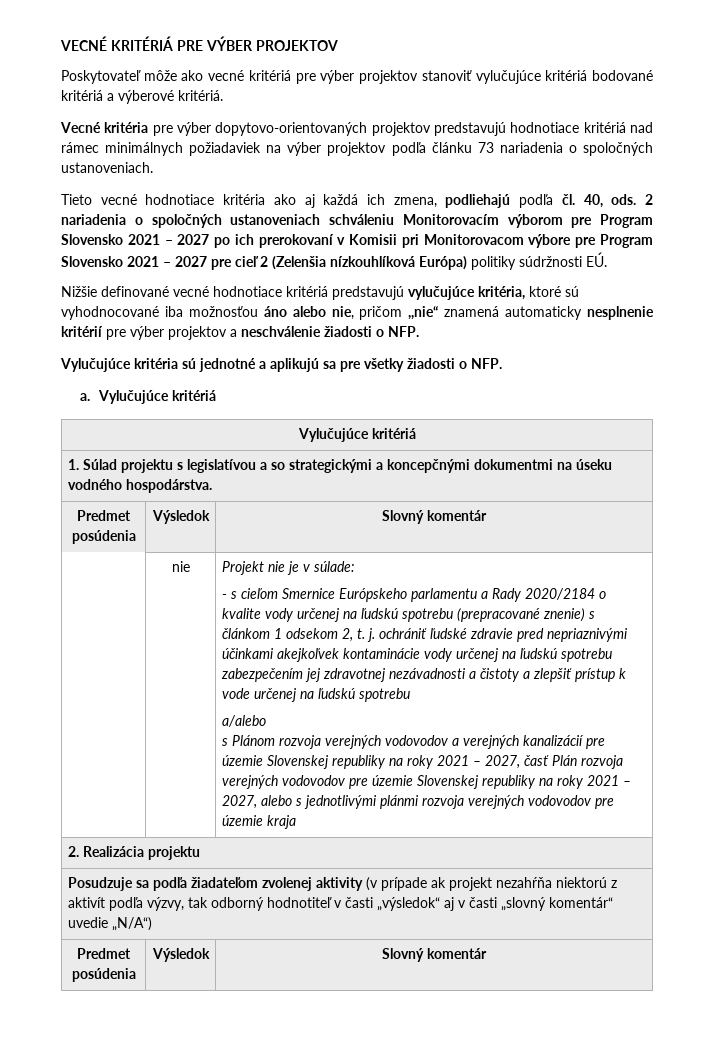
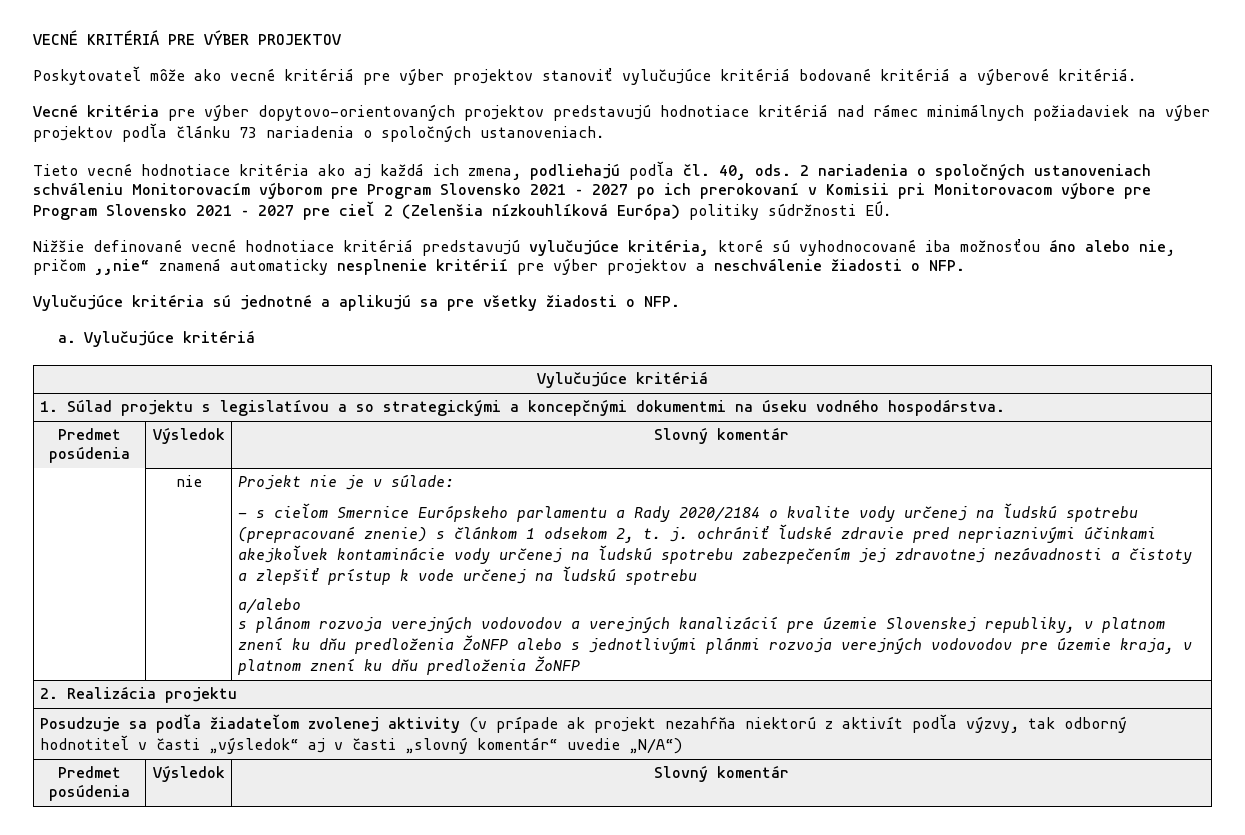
- s Plánom rozvoja verejných vodovodov a verejných kanalizácií pre územie Slovenskej republiky na roky 2021 – 2027, časť Plán rozvoja verejných vodovodov pre územie Slovenskej republiky na roky 2021 – 2027, alebo s jednotlivými plánmi rozvoja verejných vodovodov pre územie kraja
+ s plánom rozvoja verejných vodovodov a verejných kanalizácií pre územie Slovenskej republiky, v platnom znení ku dňu predloženia ŽoNFP alebo s jednotlivými plánmi rozvoja verejných vodovodov pre územie kraja, v platnom znení ku dňu predloženia ŽoNFP

